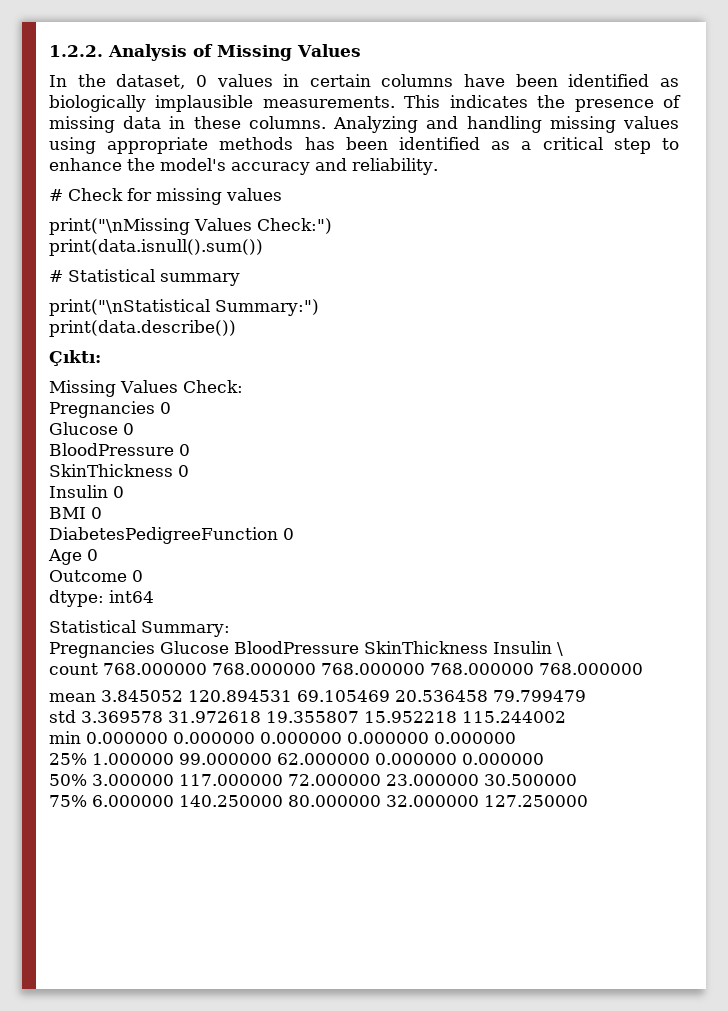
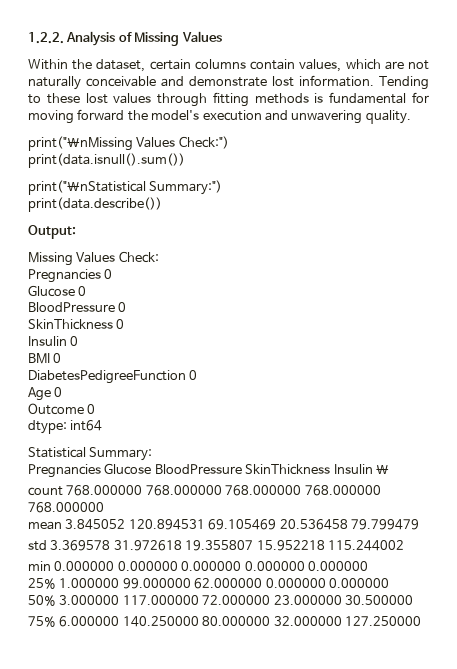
- In the dataset, 0 values in certain columns have been identified as biologically implausible measurements. This indicates the presence of missing data in these columns. Analyzing and handling missing values using appropriate methods has been identified as a critical step to enhance the model's accuracy and reliability.
- # Check for missing values
+ Within the dataset, certain columns contain values, which are not naturally conceivable and demonstrate lost information. Tending to these lost values through fitting methods is fundamental for moving forward the model's execution and unwavering quality.
- # Statistical summary
- Çıktı:
+ Output:

